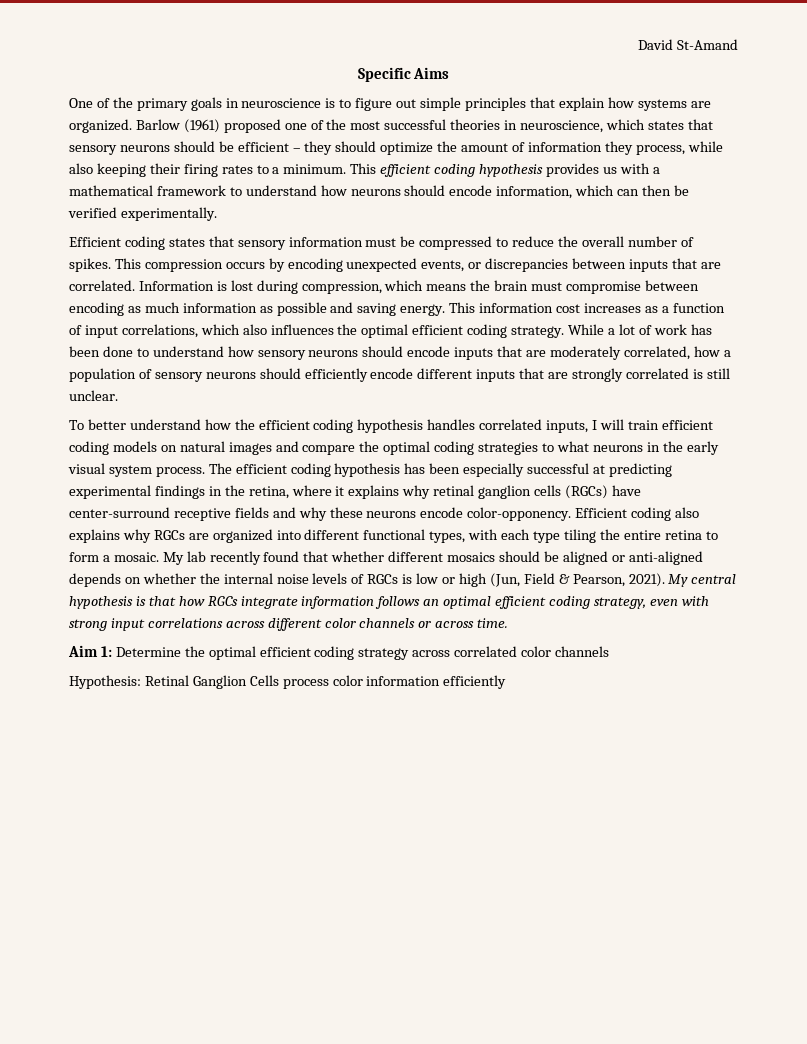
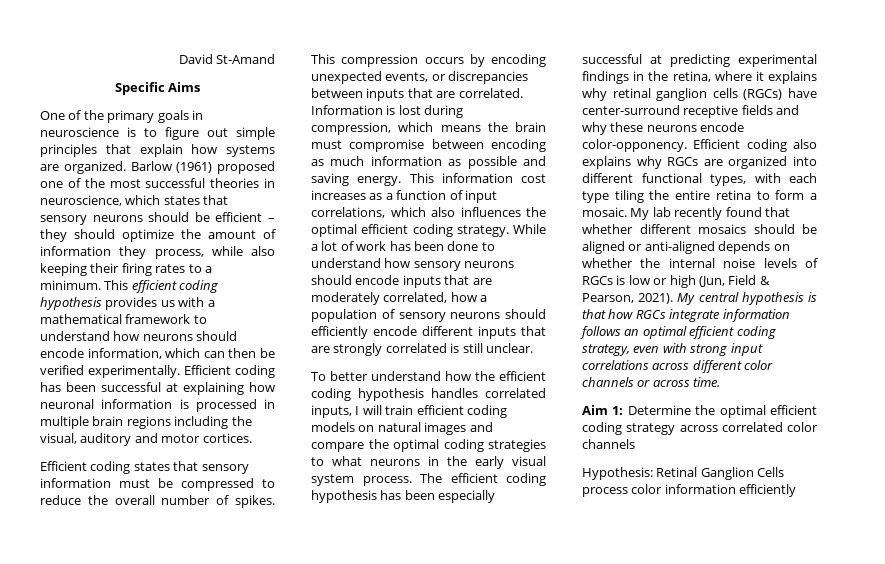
+ Efficient coding has been successful at explaining how neuronal information is processed in multiple brain regions including the visual, auditory and motor cortices.

